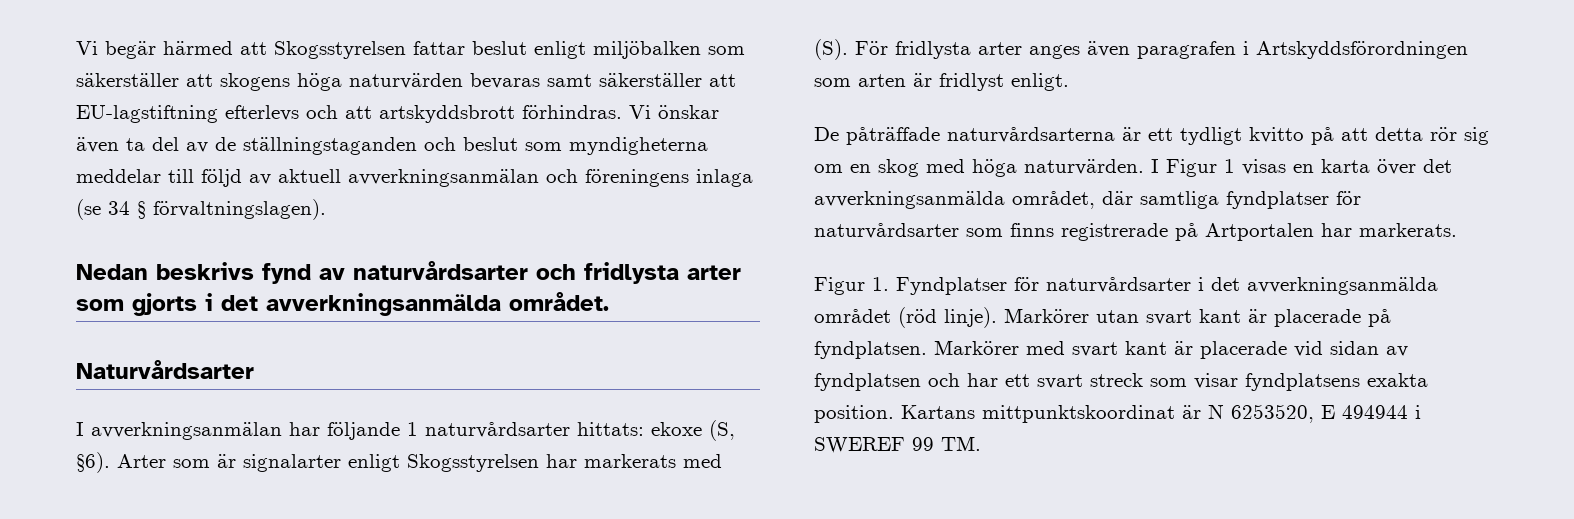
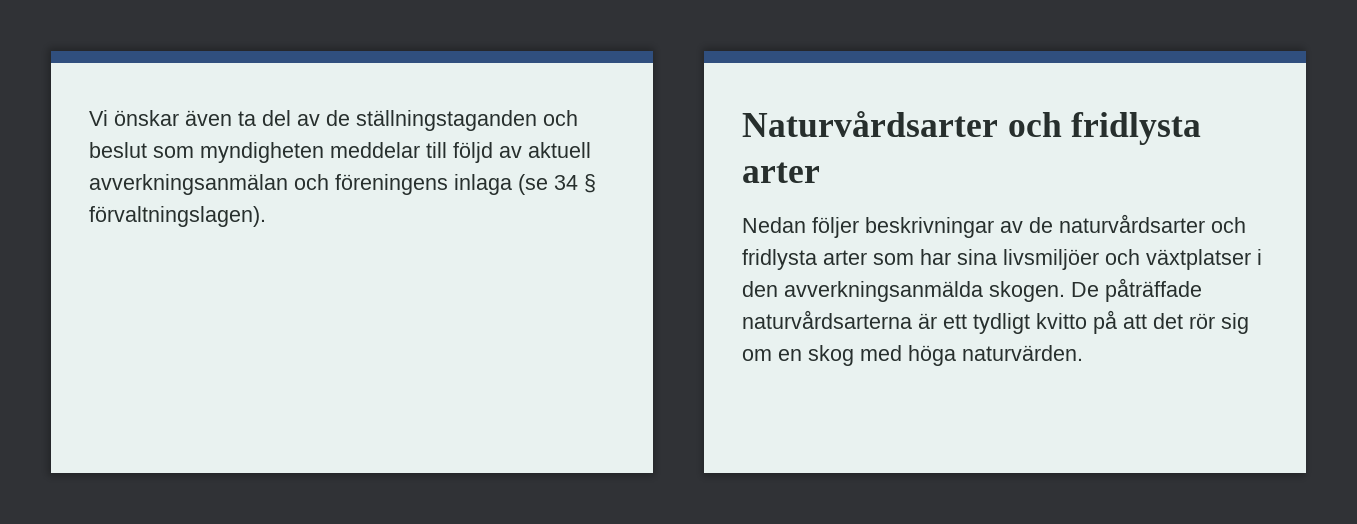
- Vi begär härmed att Skogsstyrelsen fattar beslut enligt miljöbalken som säkerställer att skogens höga naturvärden bevaras samt säkerställer att EU-lagstiftning efterlevs och att artskyddsbrott förhindras. Vi önskar även ta del av de ställningstaganden och beslut som myndigheterna meddelar till följd av aktuell avverkningsanmälan och föreningens inlaga (se 34 § förvaltningslagen).
+ Vi önskar även ta del av de ställningstaganden och beslut som myndigheten meddelar till följd av aktuell avverkningsanmälan och föreningens inlaga (se 34 § förvaltningslagen).
- Nedan beskrivs fynd av naturvårdsarter och fridlysta arter som gjorts i det avverkningsanmälda området.
- Naturvårdsarter
- I avverkningsanmälan har följande 1 naturvårdsarter hittats: ekoxe (S, §6). Arter som är signalarter enligt Skogsstyrelsen har markerats med (S). För fridlysta arter anges även paragrafen i Artskyddsförordningen som arten är fridlyst enligt.
- De påträffade naturvårdsarterna är ett tydligt kvitto på att detta rör sig om en skog med höga naturvärden. I Figur 1 visas en karta över det avverkningsanmälda området, där samtliga fyndplatser för naturvårdsarter som finns registrerade på Artportalen har markerats.
- Figur 1. Fyndplatser för naturvårdsarter i det avverkningsanmälda området (röd linje). Markörer utan svart kant är placerade på fyndplatsen. Markörer med svart kant är placerade vid sidan av fyndplatsen och har ett svart streck som visar fyndplatsens exakta position. Kartans mittpunktskoordinat är N 6253520, E 494944 i SWEREF 99 TM.
+ Naturvårdsarter och fridlysta arter
+ Nedan följer beskrivningar av de naturvårdsarter och fridlysta arter som har sina livsmiljöer och växtplatser i den avverkningsanmälda skogen. De påträffade naturvårdsarterna är ett tydligt kvitto på att det rör sig om en skog med höga naturvärden.

